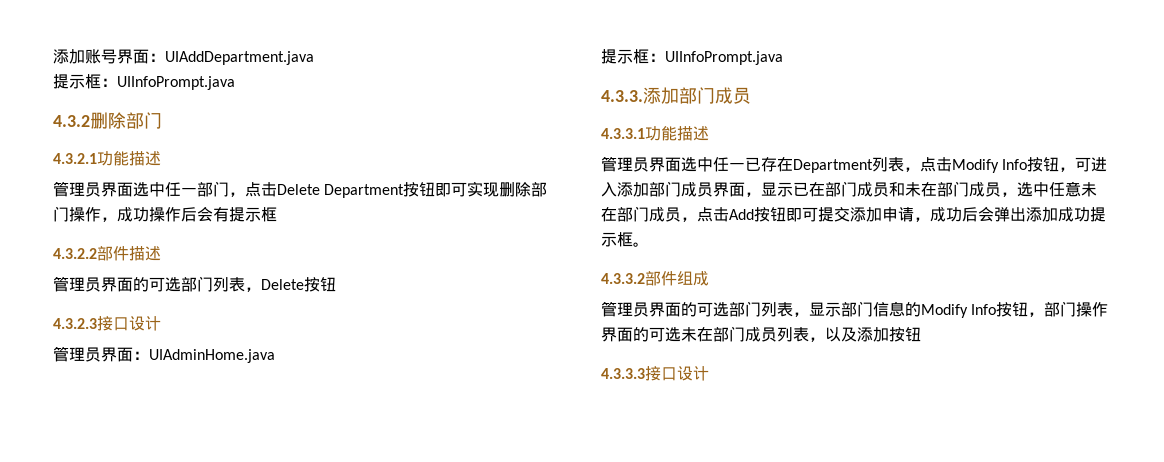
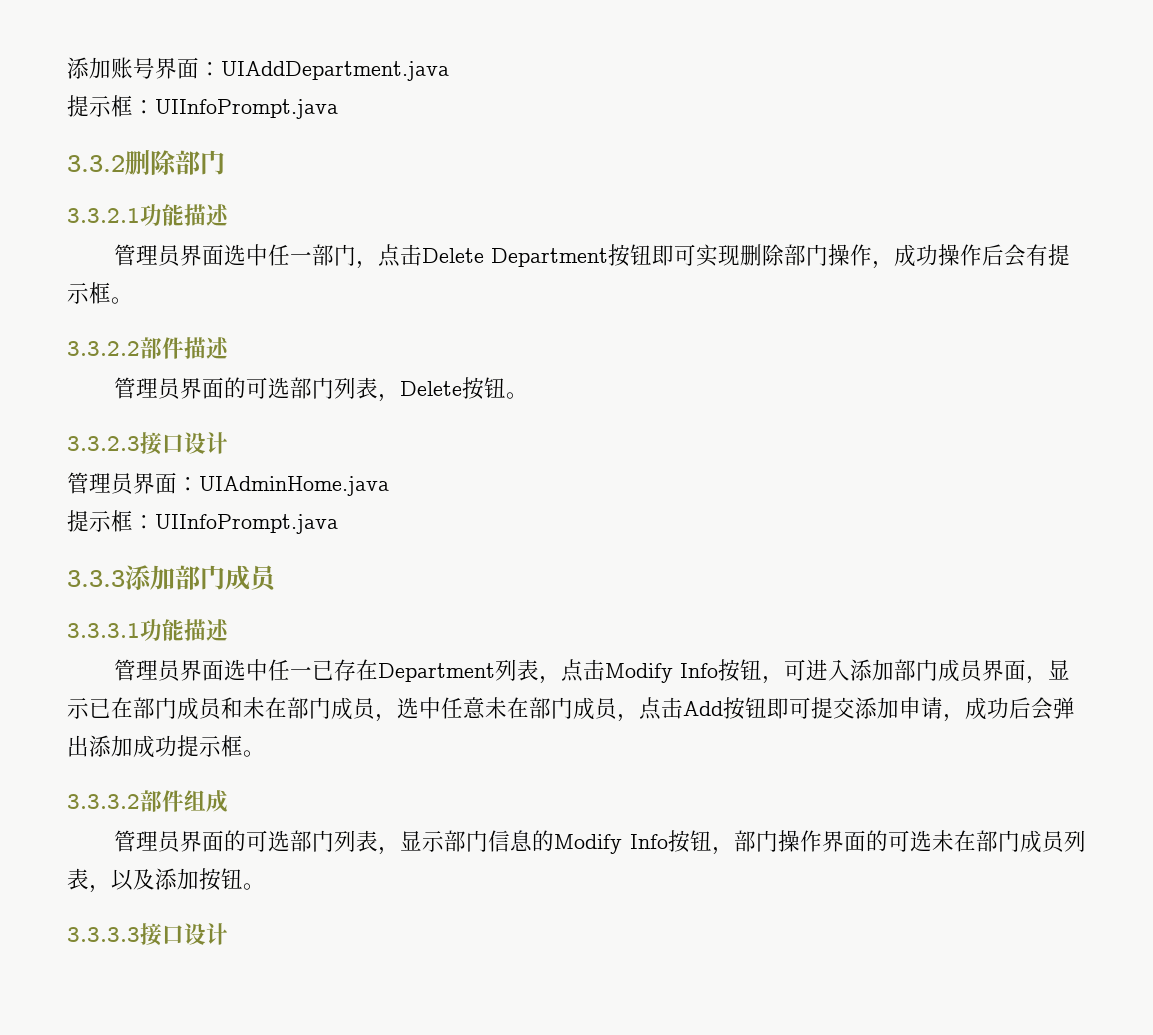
- 4.3.2删除部门
+ 3.3.2删除部门
- 4.3.2.1功能描述
+ 3.3.2.1功能描述
- 管理员界面选中任一部门，点击Delete Department按钮即可实现删除部门操作，成功操作后会有提示框
- 4.3.2.2部件描述
+ 管理员界面选中任一部门，点击Delete Department按钮即可实现删除部门操作，成功操作后会有提示框。
+ 3.3.2.2部件描述
- 管理员界面的可选部门列表，Delete按钮
- 4.3.2.3接口设计
+ 管理员界面的可选部门列表，Delete按钮。
+ 3.3.2.3接口设计
- 4.3.3.添加部门成员
+ 3.3.3添加部门成员
- 4.3.3.1功能描述
+ 3.3.3.1功能描述
- 4.3.3.2部件组成
+ 3.3.3.2部件组成
- 管理员界面的可选部门列表，显示部门信息的Modify Info按钮，部门操作界面的可选未在部门成员列表，以及添加按钮
- 4.3.3.3接口设计
+ 管理员界面的可选部门列表，显示部门信息的Modify Info按钮，部门操作界面的可选未在部门成员列表，以及添加按钮。
+ 3.3.3.3接口设计

